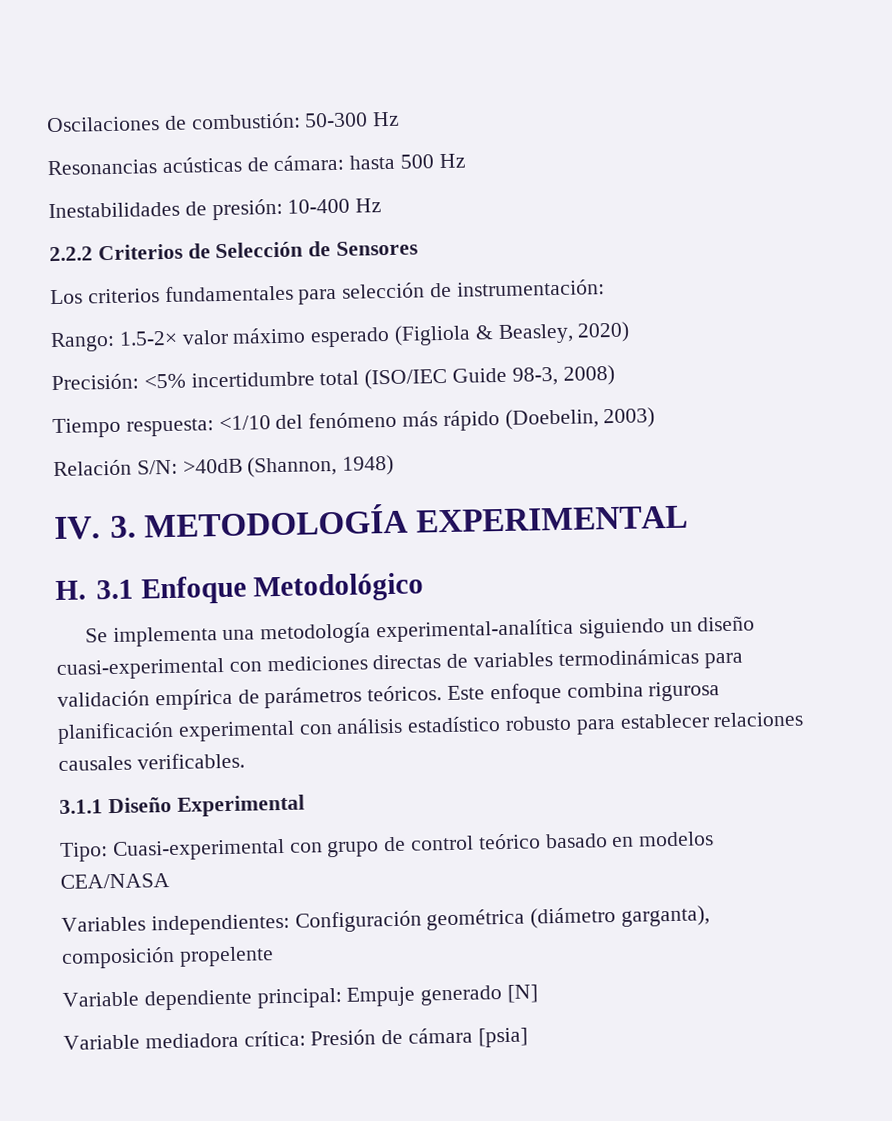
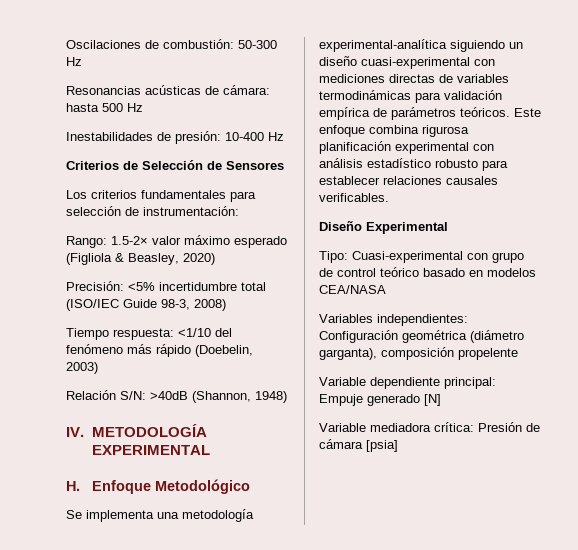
- 2.2.2 Criterios de Selección de Sensores
+ Criterios de Selección de Sensores
- IV. 3. METODOLOGÍA EXPERIMENTAL
+ IV. METODOLOGÍA EXPERIMENTAL
- H. 3.1 Enfoque Metodológico
+ H. Enfoque Metodológico
- 3.1.1 Diseño Experimental
+ Diseño Experimental

